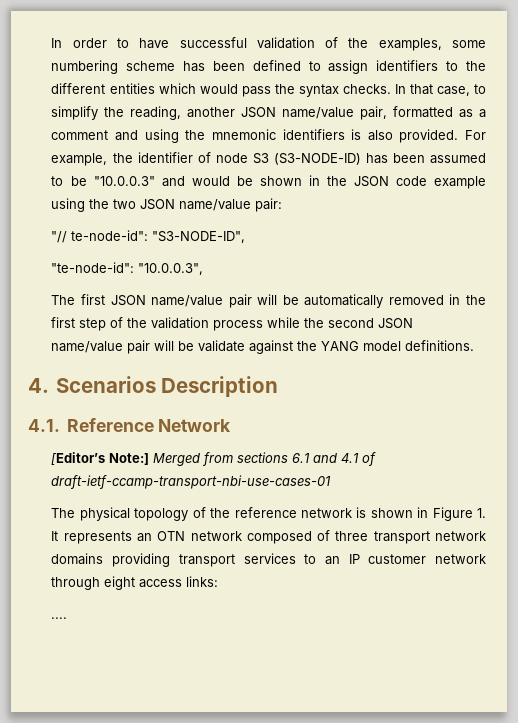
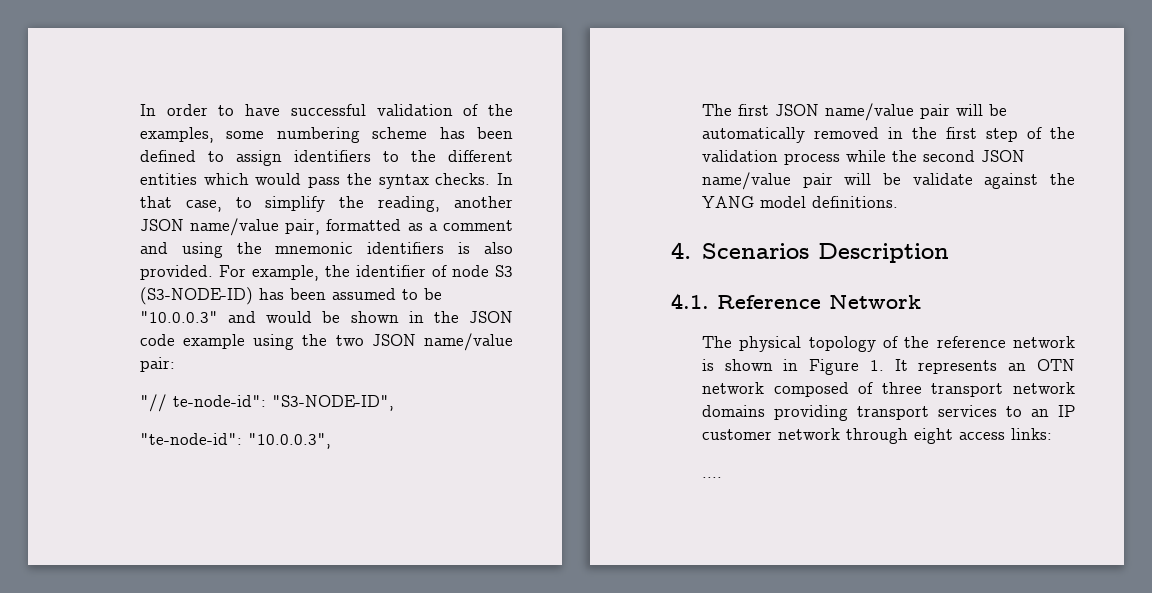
- [Editor’s Note:] Merged from sections 6.1 and 4.1 of draft-ietf-ccamp-transport-nbi-use-cases-01

